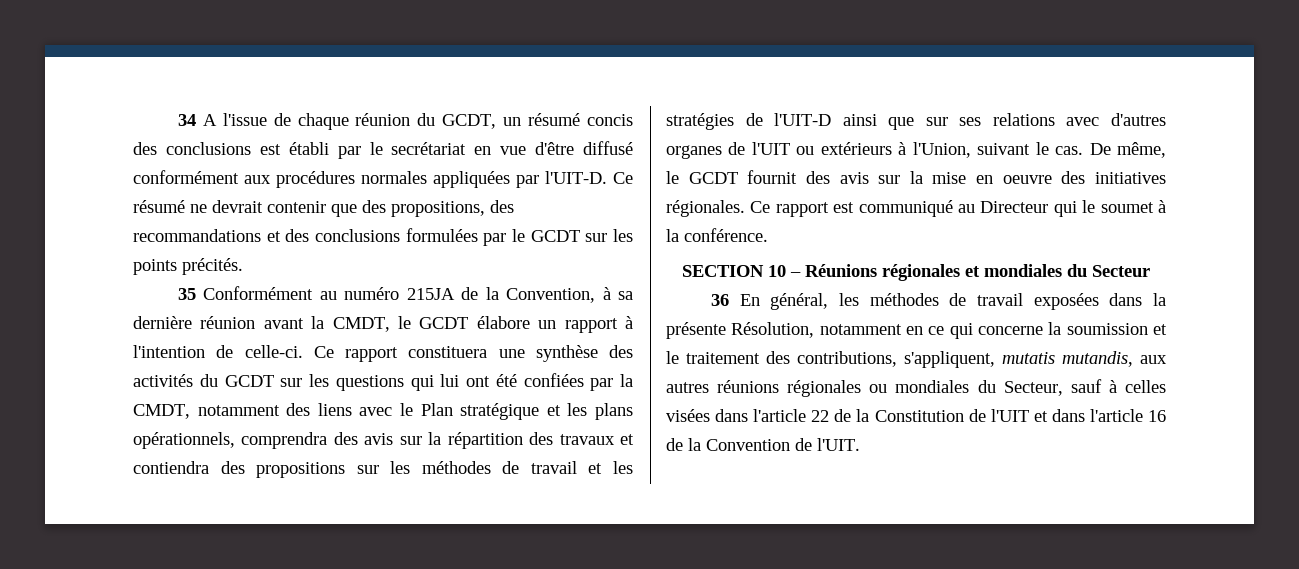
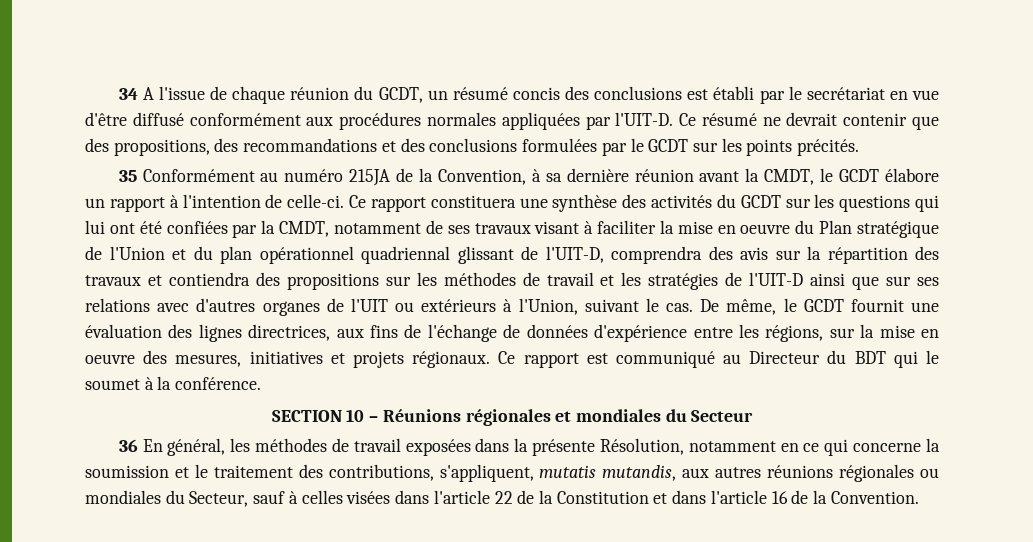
- Ce rapport constituera une synthèse des activités du GCDT sur les questions qui lui ont été confiées par la CMDT, notamment des liens avec le Plan stratégique et les plans opérationnels, comprendra des avis sur la répartition des travaux et contiendra des propositions sur les méthodes de travail et les stratégies de l'UIT-D ainsi que sur ses relations avec d'autres organes de l'UIT ou extérieurs à l'Union, suivant le cas.
+ Ce rapport constituera une synthèse des activités du GCDT sur les questions qui lui ont été confiées par la CMDT, notamment de ses travaux visant à faciliter la mise en oeuvre du Plan stratégique de l'Union et du plan opérationnel quadriennal glissant de l'UIT-D, comprendra des avis sur la répartition des travaux et contiendra des propositions sur les méthodes de travail et les stratégies de l'UIT-D ainsi que sur ses relations avec d'autres organes de l'UIT ou extérieurs à l'Union, suivant le cas.
- De même, le GCDT fournit des avis sur la mise en oeuvre des initiatives régionales.
+ De même, le GCDT fournit une évaluation des lignes directrices, aux fins de l'échange de données d'expérience entre les régions, sur la mise en oeuvre des mesures, initiatives et projets régionaux.
- Ce rapport est communiqué au Directeur qui le soumet à la conférence.
+ Ce rapport est communiqué au Directeur du BDT qui le soumet à la conférence.
- 36 En général, les méthodes de travail exposées dans la présente Résolution, notamment en ce qui concerne la soumission et le traitement des contributions, s'appliquent, mutatis mutandis, aux autres réunions régionales ou mondiales du Secteur, sauf à celles visées dans l'article 22 de la Constitution de l'UIT et dans l'article 16 de la Convention de l'UIT.
+ 36 En général, les méthodes de travail exposées dans la présente Résolution, notamment en ce qui concerne la soumission et le traitement des contributions, s'appliquent, mutatis mutandis, aux autres réunions régionales ou mondiales du Secteur, sauf à celles visées dans l'article 22 de la Constitution et dans l'article 16 de la Convention.

